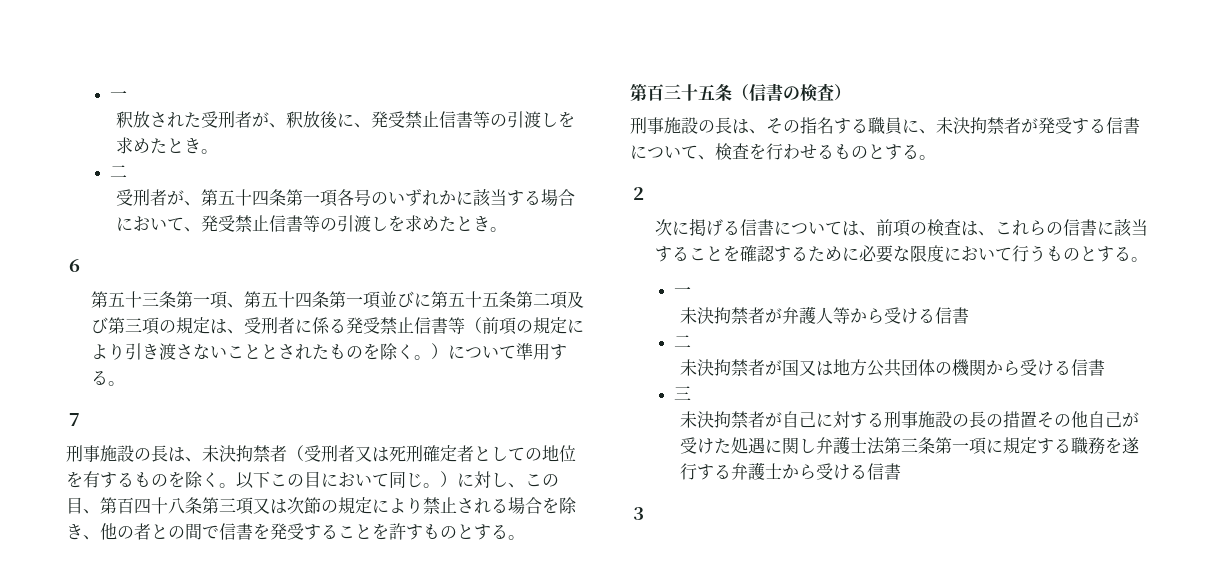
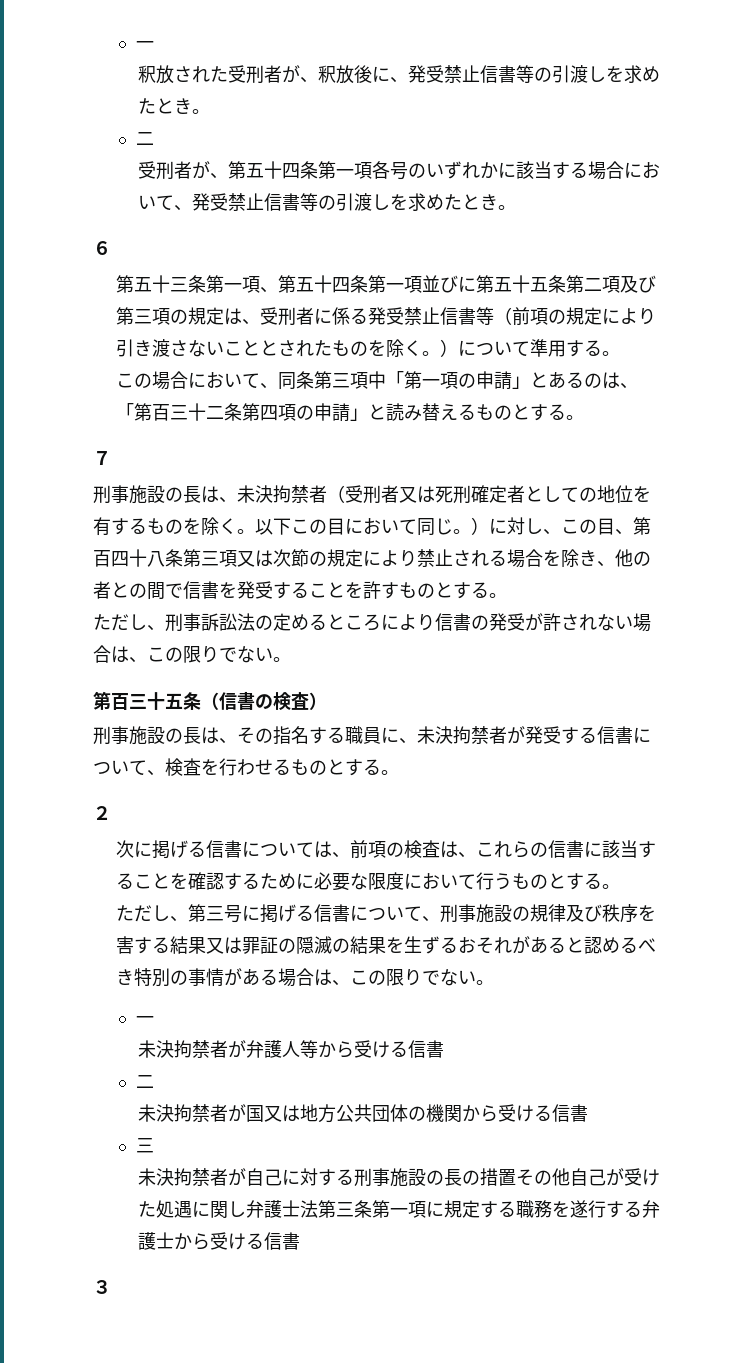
+ この場合において、同条第三項中「第一項の申請」とあるのは、「第百三十二条第四項の申請」と読み替えるものとする。
+ ただし、刑事訴訟法の定めるところにより信書の発受が許されない場合は、この限りでない。
+ ただし、第三号に掲げる信書について、刑事施設の規律及び秩序を害する結果又は罪証の隠滅の結果を生ずるおそれがあると認めるべき特別の事情がある場合は、この限りでない。

